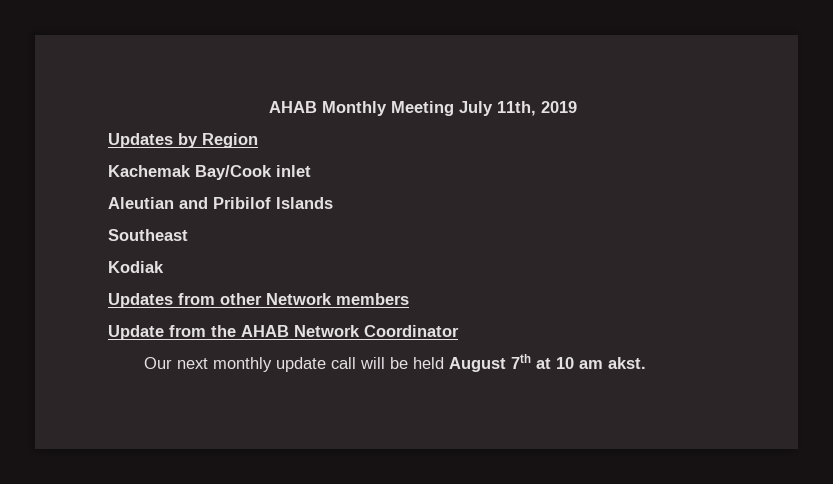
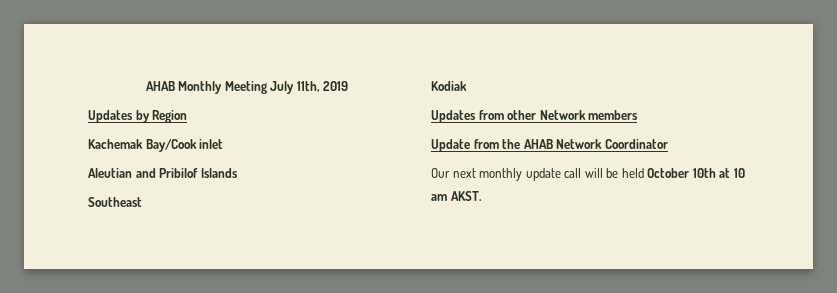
- Our next monthly update call will be held August 7th at 10 am akst.
+ Our next monthly update call will be held October 10th at 10 am AKST.

